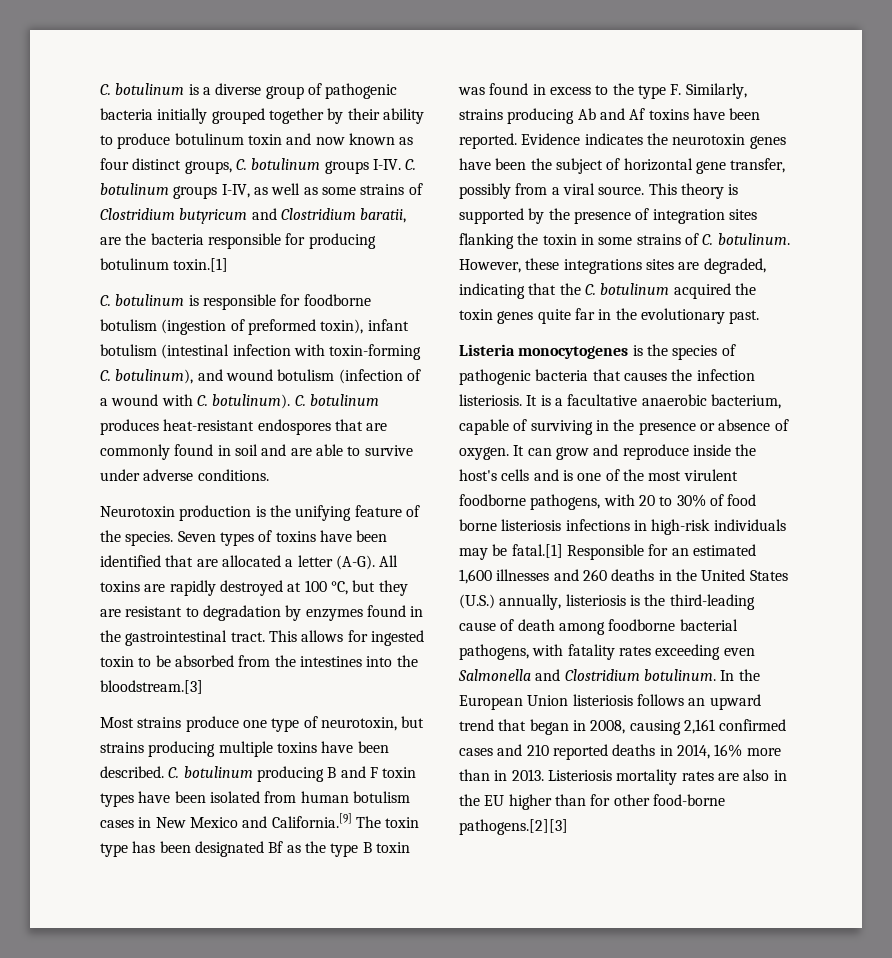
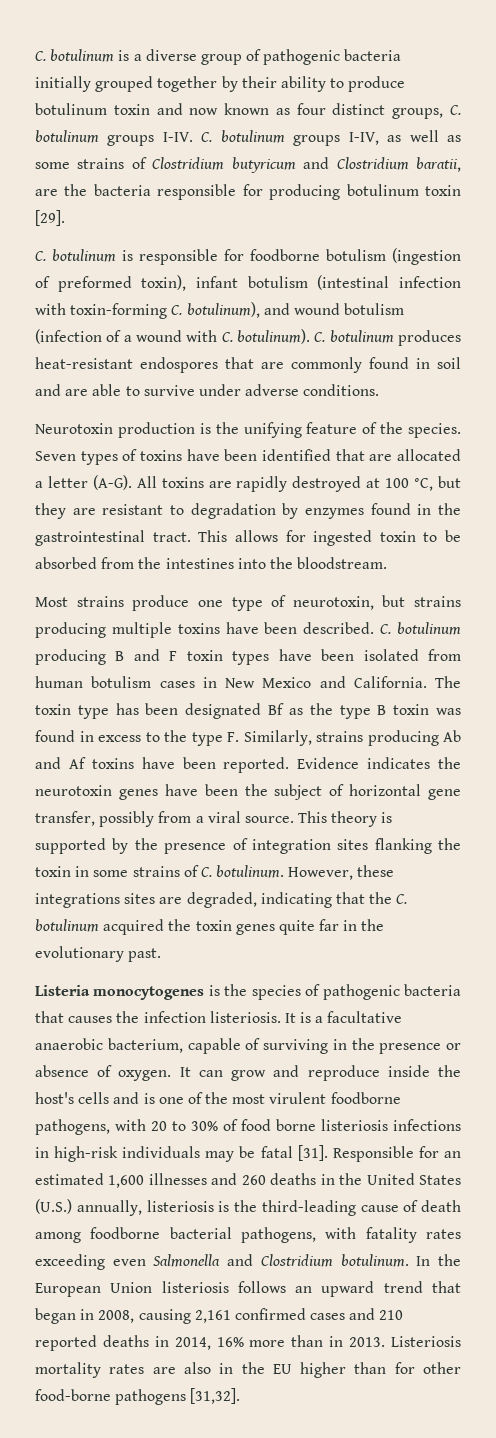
- C. botulinum groups I-IV, as well as some strains of Clostridium butyricum and Clostridium baratii, are the bacteria responsible for producing botulinum toxin.[1]
+ C. botulinum groups I-IV, as well as some strains of Clostridium butyricum and Clostridium baratii, are the bacteria responsible for producing botulinum toxin [29].
- This allows for ingested toxin to be absorbed from the intestines into the bloodstream.[3]
+ This allows for ingested toxin to be absorbed from the intestines into the bloodstream.
- C. botulinum producing B and F toxin types have been isolated from human botulism cases in New Mexico and California.[9] The toxin type has been designated Bf as the type B toxin was found in excess to the type F. Similarly, strains producing Ab and Af toxins have been reported.
+ C. botulinum producing B and F toxin types have been isolated from human botulism cases in New Mexico and California. The toxin type has been designated Bf as the type B toxin was found in excess to the type F. Similarly, strains producing Ab and Af toxins have been reported.
- It can grow and reproduce inside the host's cells and is one of the most virulent foodborne pathogens, with 20 to 30% of food borne listeriosis infections in high-risk individuals may be fatal.[1] Responsible for an estimated 1,600 illnesses and 260 deaths in the United States (U.S.) annually, listeriosis is the third-leading cause of death among foodborne bacterial pathogens, with fatality rates exceeding even Salmonella and Clostridium botulinum.
+ It can grow and reproduce inside the host's cells and is one of the most virulent foodborne pathogens, with 20 to 30% of food borne listeriosis infections in high-risk individuals may be fatal [31]. Responsible for an estimated 1,600 illnesses and 260 deaths in the United States (U.S.) annually, listeriosis is the third-leading cause of death among foodborne bacterial pathogens, with fatality rates exceeding even Salmonella and Clostridium botulinum.
- Listeriosis mortality rates are also in the EU higher than for other food-borne pathogens.[2][3]
+ Listeriosis mortality rates are also in the EU higher than for other food-borne pathogens [31,32].

